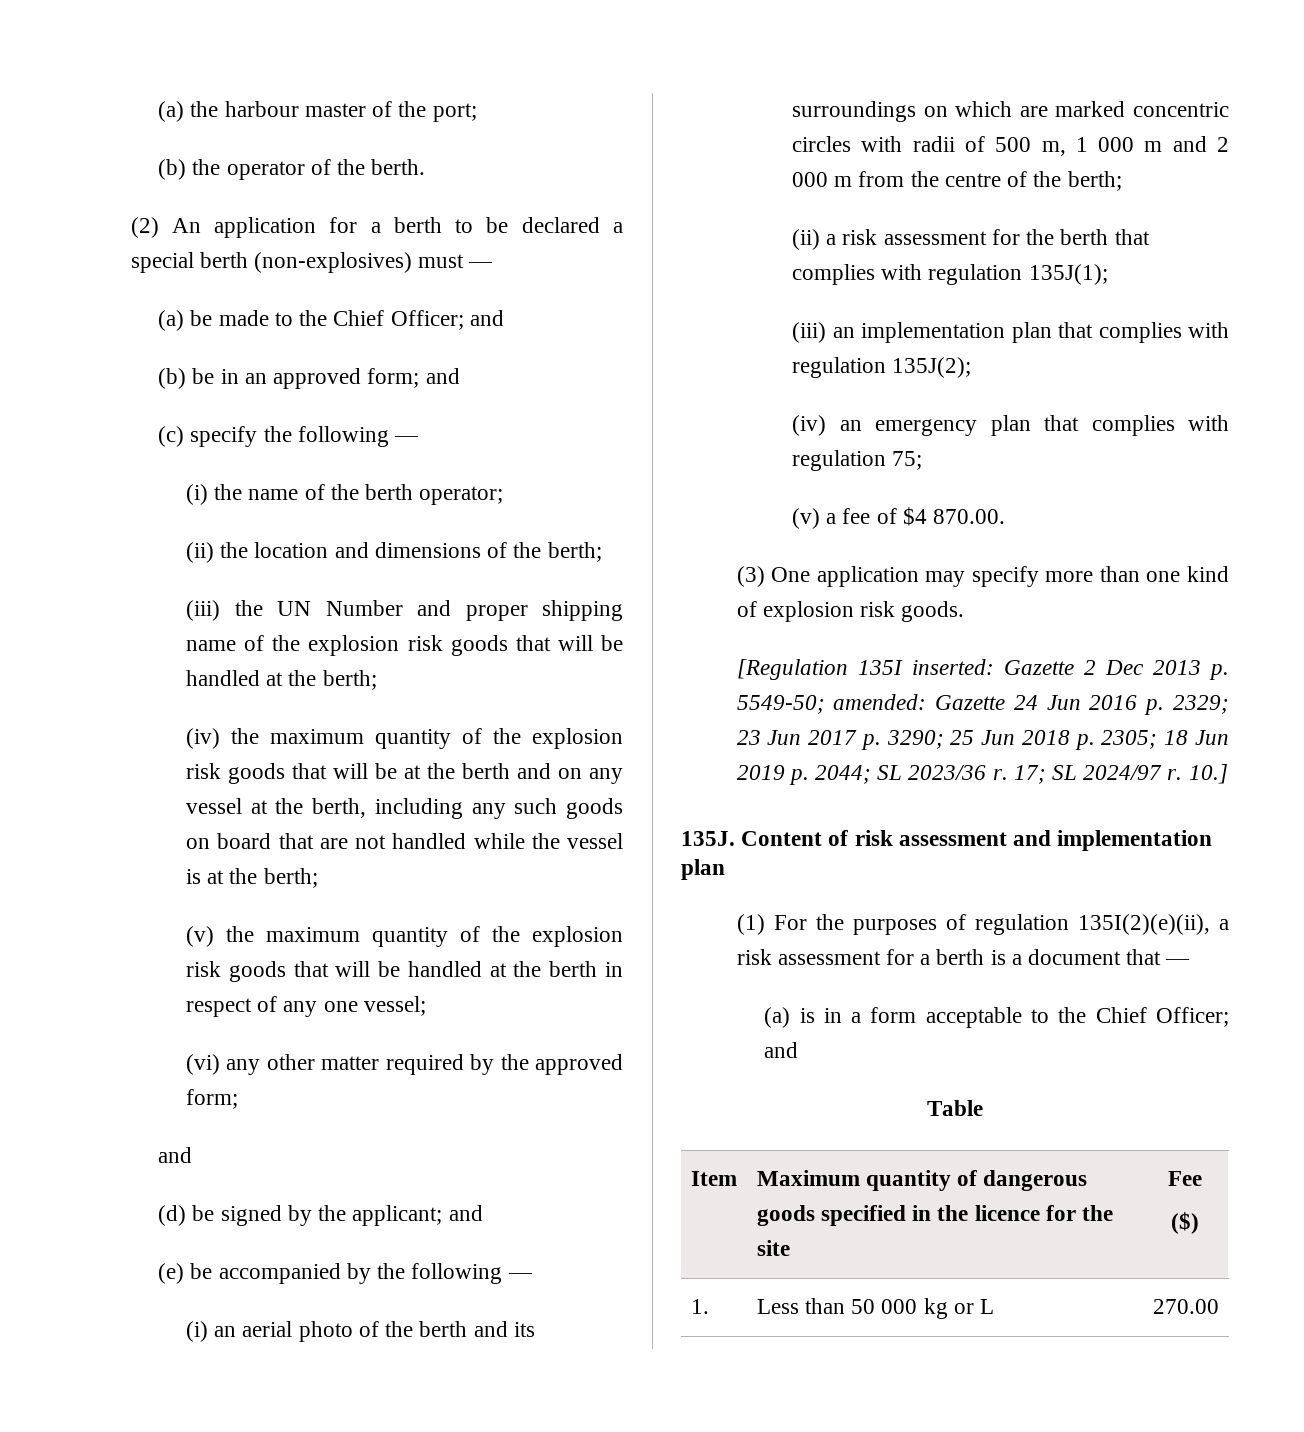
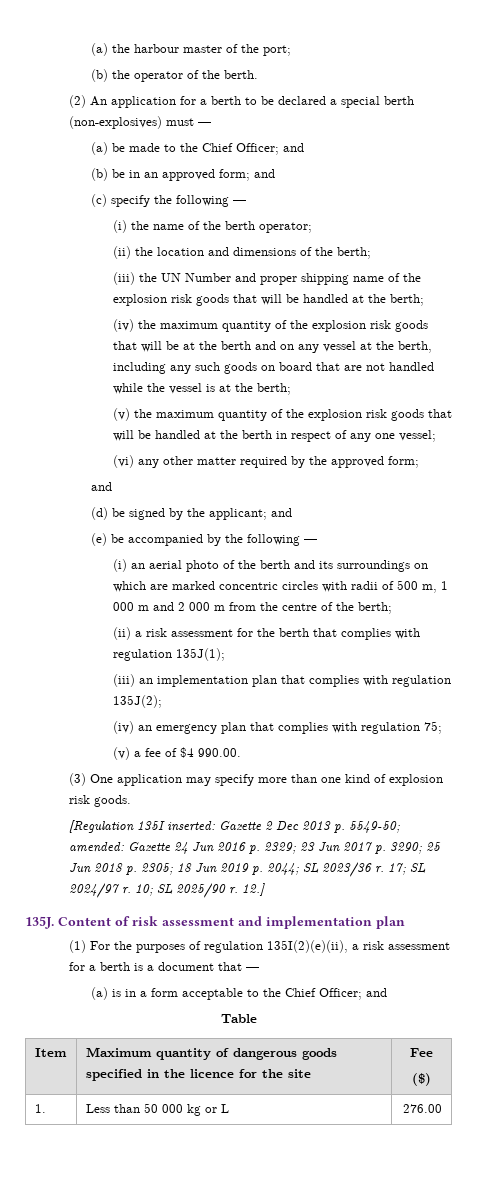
- (v) a fee of $4 870.00.
+ (v) a fee of $4 990.00.
- 10.]
+ 10; SL 2025/90 r. 12.]
- 1. | Less than 50 000 kg or L | 270.00
+ 1. | Less than 50 000 kg or L | 276.00

